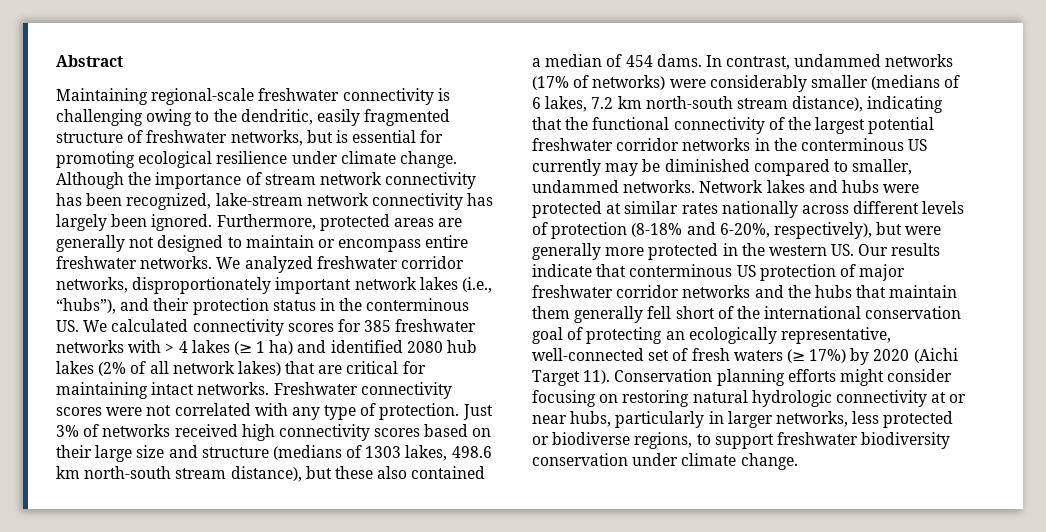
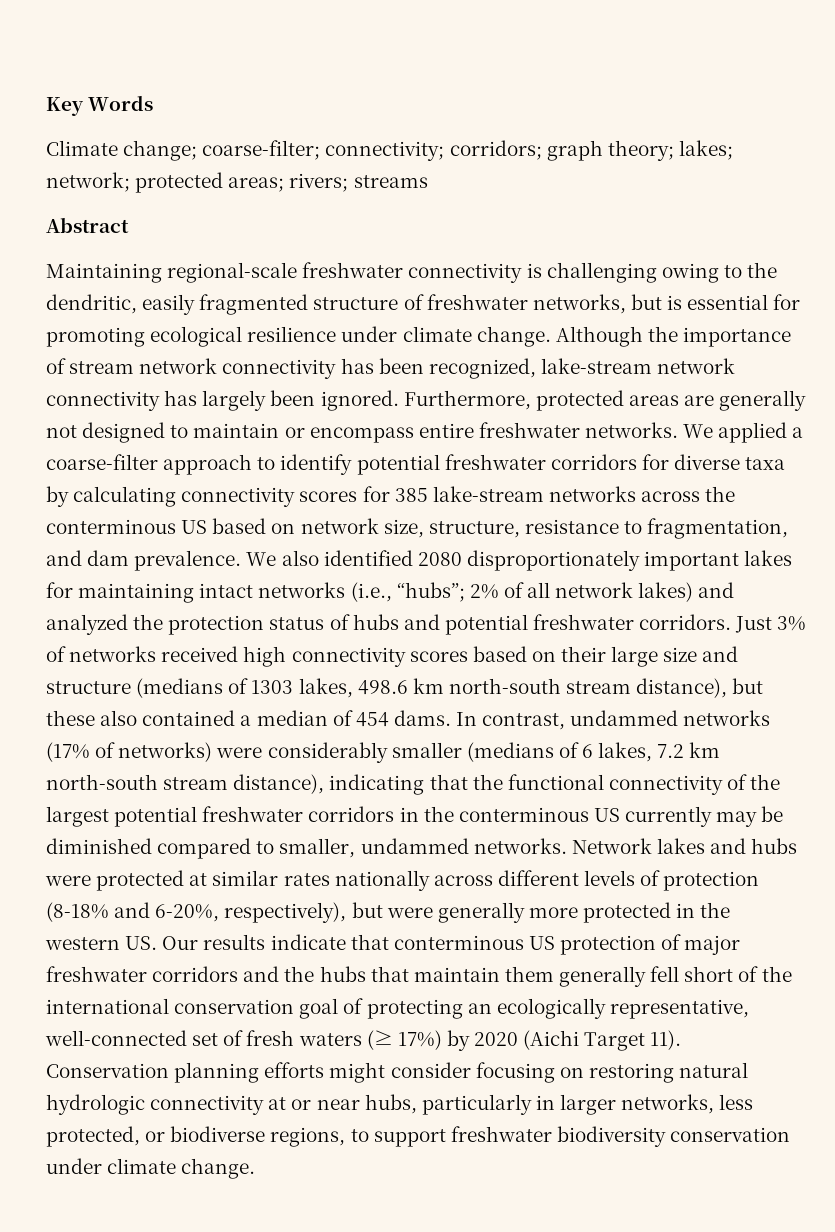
+ Key Words
+ Climate change; coarse-filter; connectivity; corridors; graph theory; lakes; network; protected areas; rivers; streams
- We analyzed freshwater corridor networks, disproportionately important network lakes (i.e., “hubs”), and their protection status in the conterminous US. We calculated connectivity scores for 385 freshwater networks with > 4 lakes (≥ 1 ha) and identified 2080 hub lakes (2% of all network lakes) that are critical for maintaining intact networks. Freshwater connectivity scores were not correlated with any type of protection.
+ We applied a coarse-filter approach to identify potential freshwater corridors for diverse taxa by calculating connectivity scores for 385 lake-stream networks across the conterminous US based on network size, structure, resistance to fragmentation, and dam prevalence. We also identified 2080 disproportionately important lakes for maintaining intact networks (i.e., “hubs”; 2% of all network lakes) and analyzed the protection status of hubs and potential freshwater corridors.
- In contrast, undammed networks (17% of networks) were considerably smaller (medians of 6 lakes, 7.2 km north-south stream distance), indicating that the functional connectivity of the largest potential freshwater corridor networks in the conterminous US currently may be diminished compared to smaller, undammed networks.
+ In contrast, undammed networks (17% of networks) were considerably smaller (medians of 6 lakes, 7.2 km north-south stream distance), indicating that the functional connectivity of the largest potential freshwater corridors in the conterminous US currently may be diminished compared to smaller, undammed networks.
- Network lakes and hubs were protected at similar rates nationally across different levels of protection (8-18% and 6-20%, respectively), but were generally more protected in the western US. Our results indicate that conterminous US protection of major freshwater corridor networks and the hubs that maintain them generally fell short of the international conservation goal of protecting an ecologically representative, well-connected set of fresh waters (≥ 17%) by 2020 (Aichi Target 11).
+ Network lakes and hubs were protected at similar rates nationally across different levels of protection (8-18% and 6-20%, respectively), but were generally more protected in the western US. Our results indicate that conterminous US protection of major freshwater corridors and the hubs that maintain them generally fell short of the international conservation goal of protecting an ecologically representative, well-connected set of fresh waters (≥ 17%) by 2020 (Aichi Target 11).
- Conservation planning efforts might consider focusing on restoring natural hydrologic connectivity at or near hubs, particularly in larger networks, less protected or biodiverse regions, to support freshwater biodiversity conservation under climate change.
+ Conservation planning efforts might consider focusing on restoring natural hydrologic connectivity at or near hubs, particularly in larger networks, less protected, or biodiverse regions, to support freshwater biodiversity conservation under climate change.

